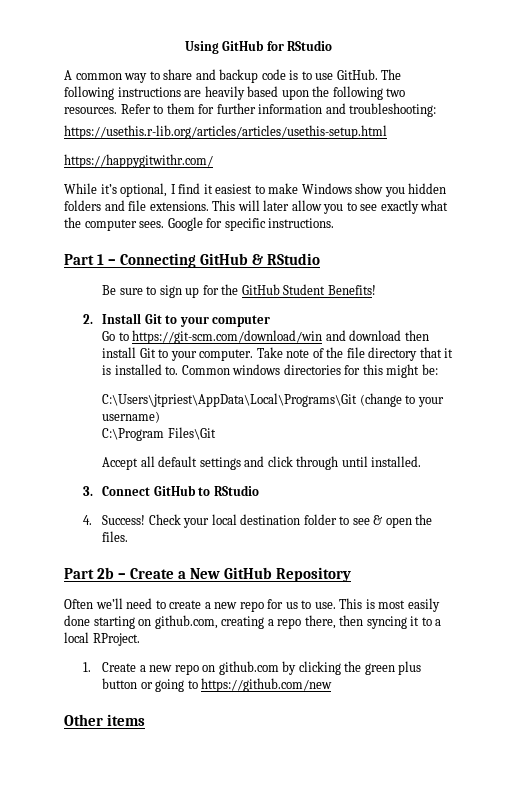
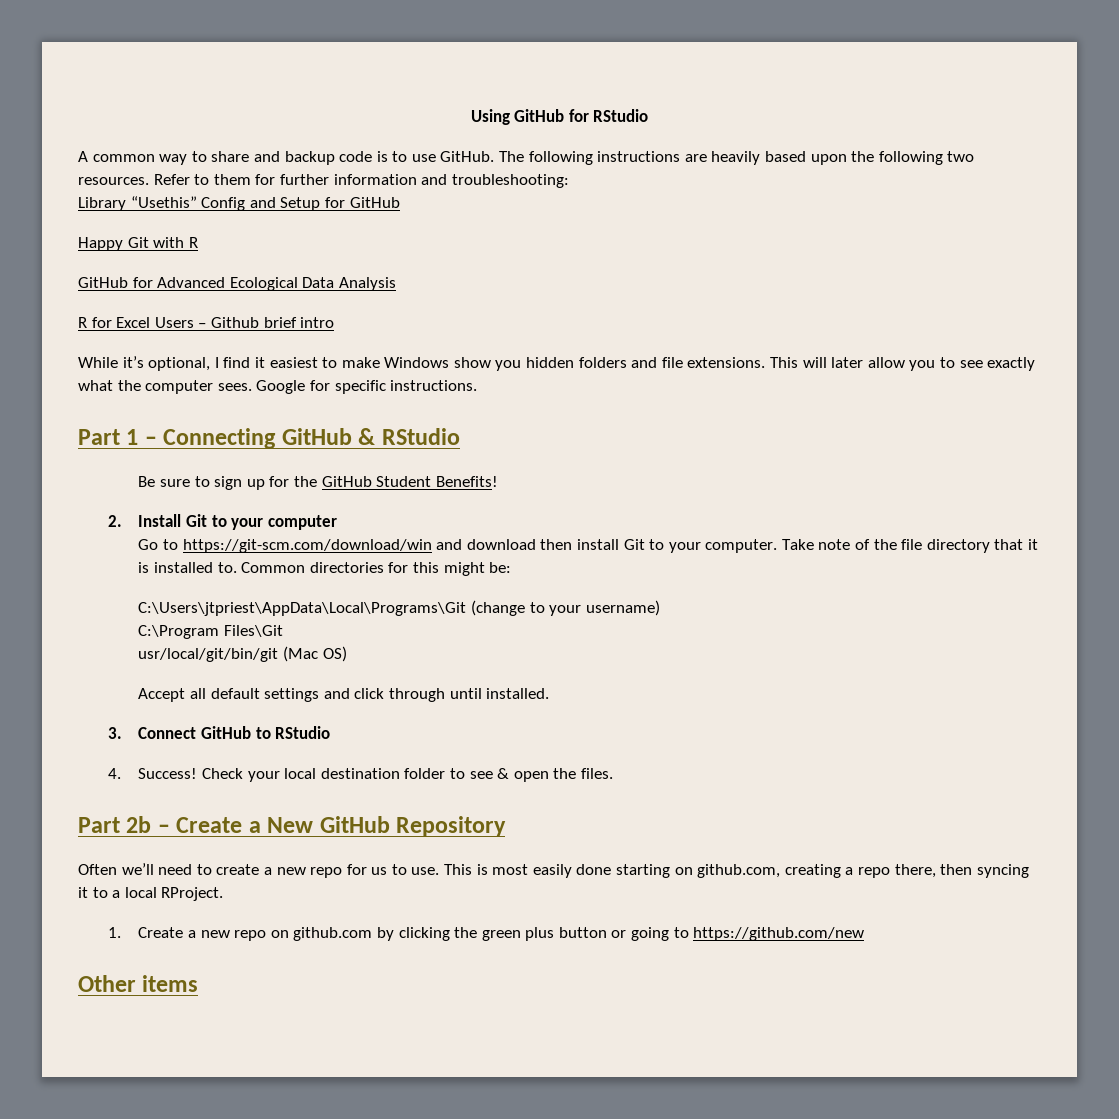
- https://usethis.r-lib.org/articles/articles/usethis-setup.html
- https://happygitwithr.com/
+ Library “Usethis” Config and Setup for GitHub
+ Happy Git with R
+ GitHub for Advanced Ecological Data Analysis
+ R for Excel Users – Github brief intro
- Common windows directories for this might be:
+ Common directories for this might be:
+ usr/local/git/bin/git (Mac OS)

